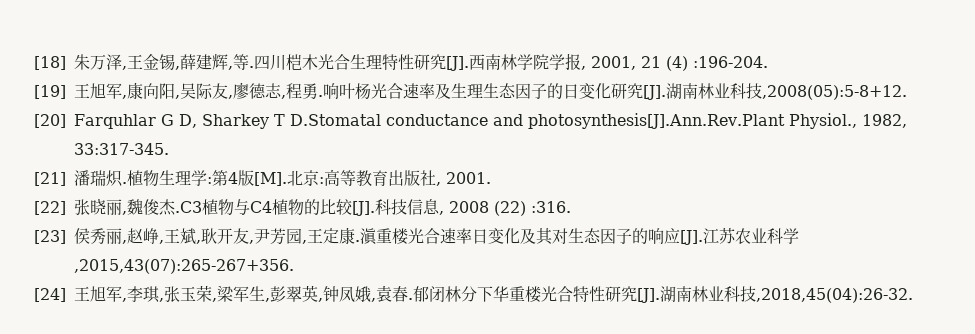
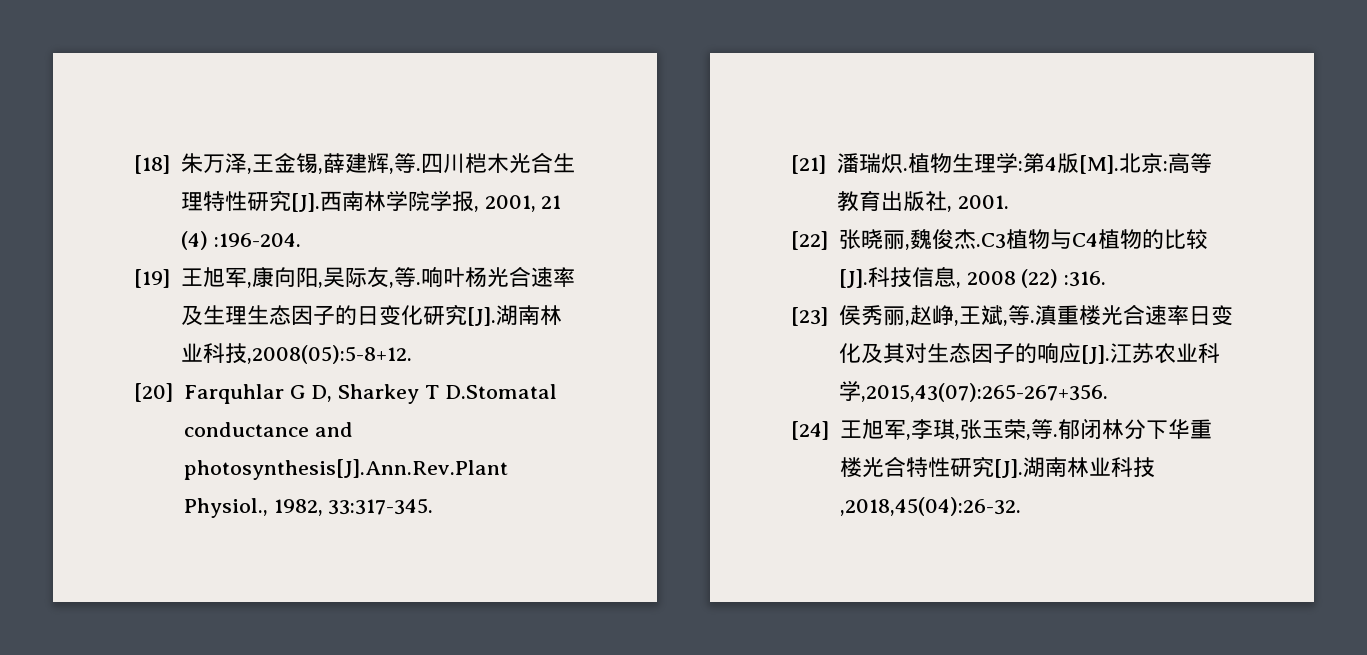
- [19]王旭军,康向阳,吴际友,廖德志,程勇.
+ [19]王旭军,康向阳,吴际友,等.
- [23]侯秀丽,赵峥,王斌,耿开友,尹芳园,王定康.
+ [23]侯秀丽,赵峥,王斌,等.
- [24]王旭军,李琪,张玉荣,梁军生,彭翠英,钟凤娥,袁春.
+ [24]王旭军,李琪,张玉荣,等.

